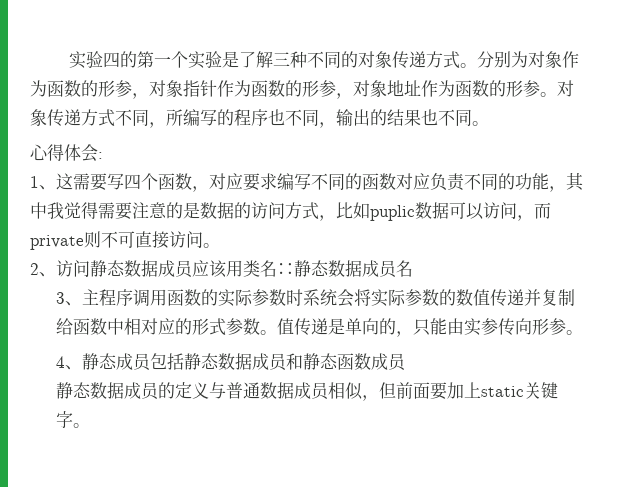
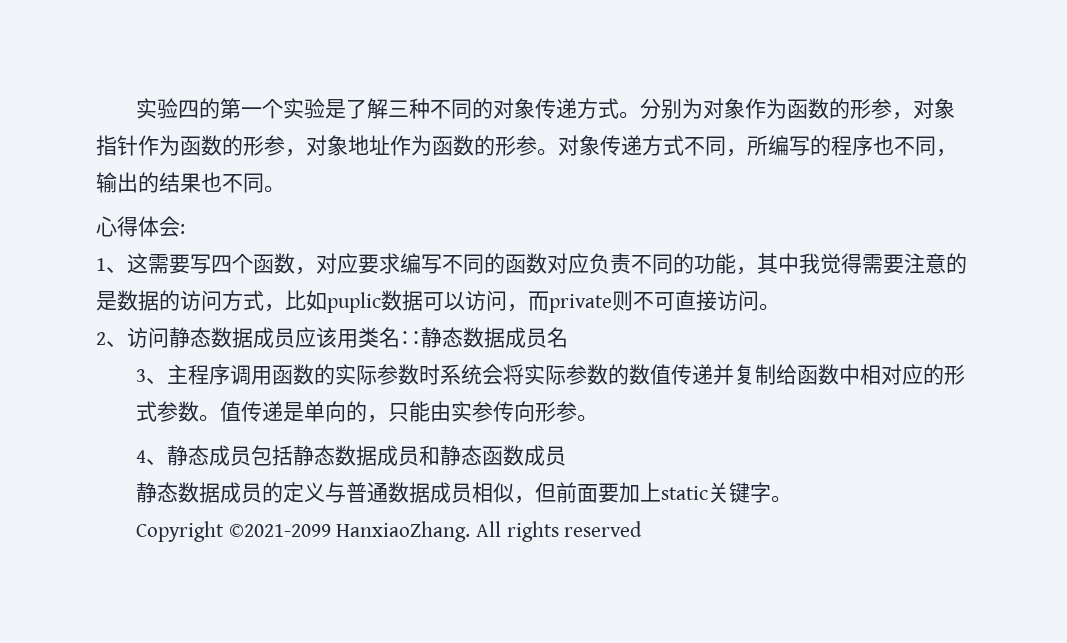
+ Copyright ©2021-2099 HanxiaoZhang. All rights reserved

